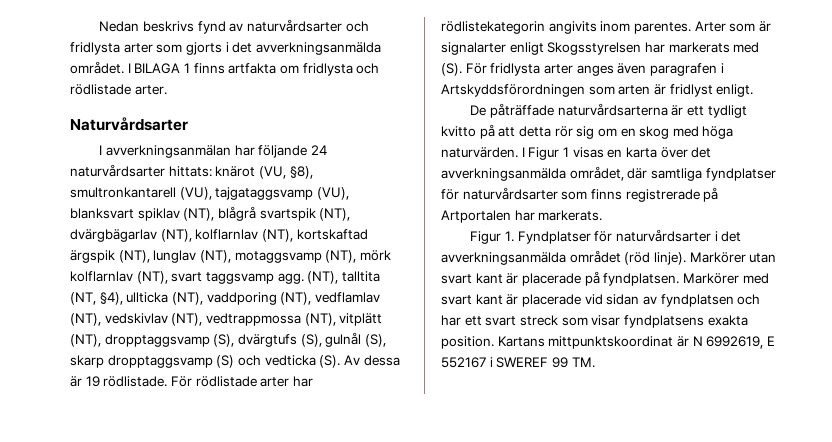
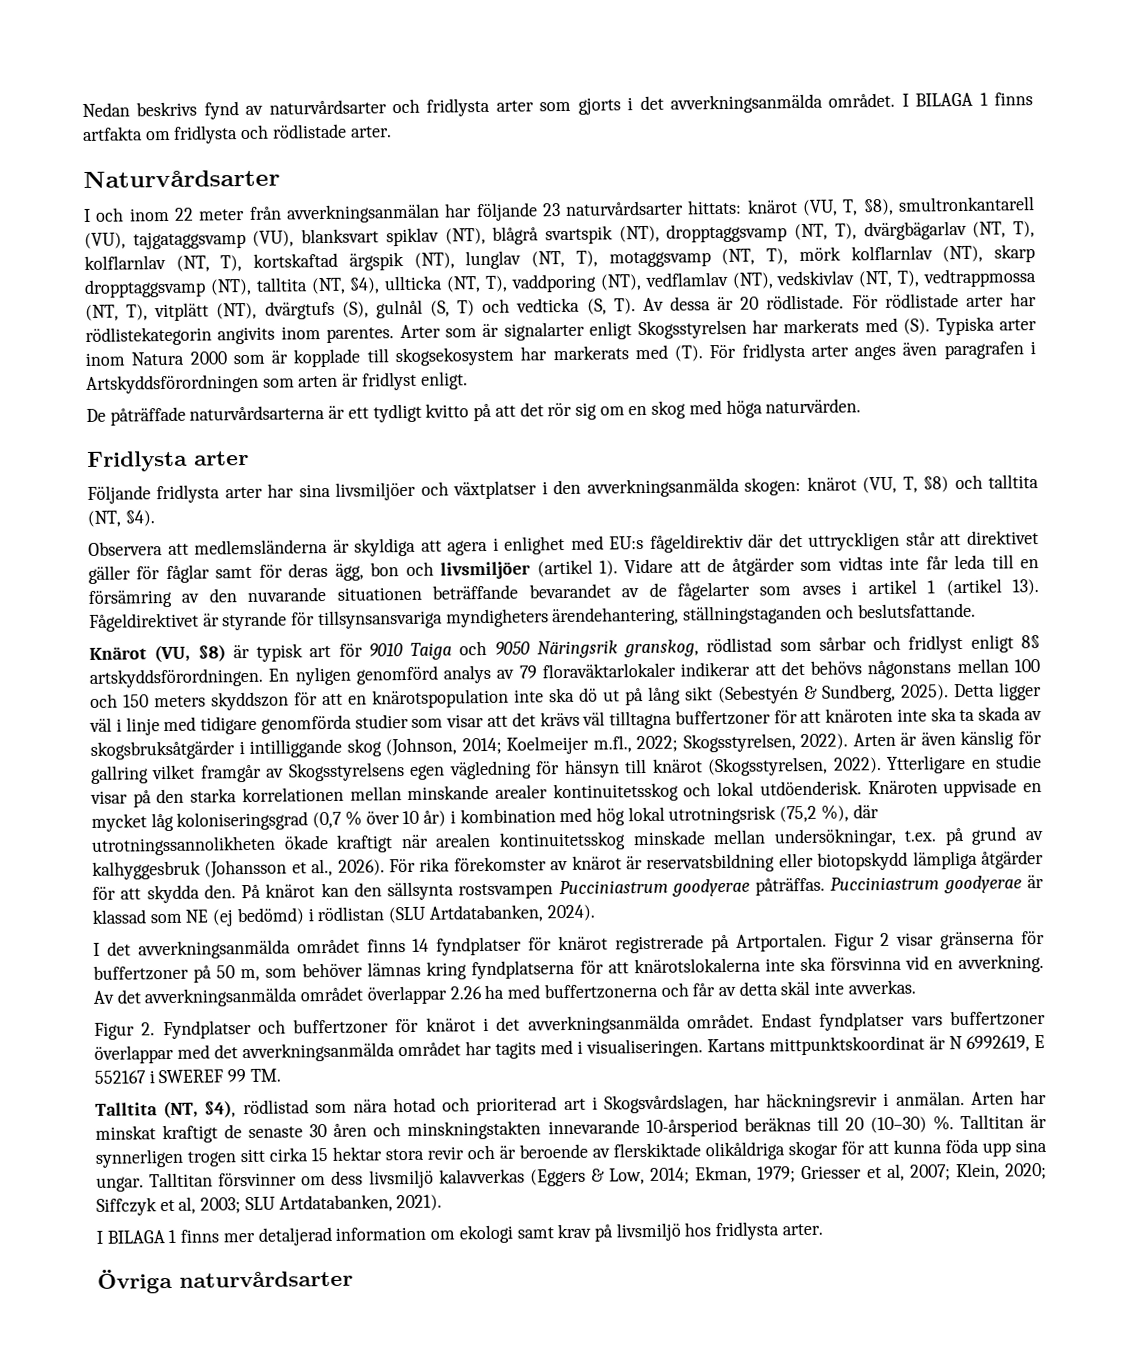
- I avverkningsanmälan har följande 24 naturvårdsarter hittats: knärot (VU, §8), smultronkantarell (VU), tajgataggsvamp (VU), blanksvart spiklav (NT), blågrå svartspik (NT), dvärgbägarlav (NT), kolflarnlav (NT), kortskaftad ärgspik (NT), lunglav (NT), motaggsvamp (NT), mörk kolflarnlav (NT), svart taggsvamp agg. (NT), talltita (NT, §4), ullticka (NT), vaddporing (NT), vedflamlav (NT), vedskivlav (NT), vedtrappmossa (NT), vitplätt (NT), dropptaggsvamp (S), dvärgtufs (S), gulnål (S), skarp dropptaggsvamp (S) och vedticka (S). Av dessa är 19 rödlistade.
+ I och inom 22 meter från avverkningsanmälan har följande 23 naturvårdsarter hittats: knärot (VU, T, §8), smultronkantarell (VU), tajgataggsvamp (VU), blanksvart spiklav (NT), blågrå svartspik (NT), dropptaggsvamp (NT, T), dvärgbägarlav (NT, T), kolflarnlav (NT, T), kortskaftad ärgspik (NT), lunglav (NT, T), motaggsvamp (NT, T), mörk kolflarnlav (NT), skarp dropptaggsvamp (NT), talltita (NT, §4), ullticka (NT, T), vaddporing (NT), vedflamlav (NT), vedskivlav (NT, T), vedtrappmossa (NT, T), vitplätt (NT), dvärgtufs (S), gulnål (S, T) och vedticka (S, T). Av dessa är 20 rödlistade.
- Arter som är signalarter enligt Skogsstyrelsen har markerats med (S). För fridlysta arter anges även paragrafen i Artskyddsförordningen som arten är fridlyst enligt.
+ Arter som är signalarter enligt Skogsstyrelsen har markerats med (S). Typiska arter inom Natura 2000 som är kopplade till skogsekosystem har markerats med (T). För fridlysta arter anges även paragrafen i Artskyddsförordningen som arten är fridlyst enligt.
- De påträffade naturvårdsarterna är ett tydligt kvitto på att detta rör sig om en skog med höga naturvärden. I Figur 1 visas en karta över det avverkningsanmälda området, där samtliga fyndplatser för naturvårdsarter som finns registrerade på Artportalen har markerats.
- Figur 1. Fyndplatser för naturvårdsarter i det avverkningsanmälda området (röd linje). Markörer utan svart kant är placerade på fyndplatsen. Markörer med svart kant är placerade vid sidan av fyndplatsen och har ett svart streck som visar fyndplatsens exakta position.
+ De påträffade naturvårdsarterna är ett tydligt kvitto på att det rör sig om en skog med höga naturvärden.
+ Fridlysta arter
+ Följande fridlysta arter har sina livsmiljöer och växtplatser i den avverkningsanmälda skogen: knärot (VU, T, §8) och talltita (NT, §4).
+ Observera att medlemsländerna är skyldiga att agera i enlighet med EU:s fågeldirektiv där det uttryckligen står att direktivet gäller för fåglar samt för deras ägg, bon och livsmiljöer (artikel 1). Vidare att de åtgärder som vidtas inte får leda till en försämring av den nuvarande situationen beträffande bevarandet av de fågelarter som avses i artikel 1 (artikel 13). Fågeldirektivet är styrande för tillsynsansvariga myndigheters ärendehantering, ställningstaganden och beslutsfattande.
+ Knärot (VU, §8) är typisk art för 9010 Taiga och 9050 Näringsrik granskog, rödlistad som sårbar och fridlyst enligt 8§ artskyddsförordningen. En nyligen genomförd analys av 79 floraväktarlokaler indikerar att det behövs någonstans mellan 100 och 150 meters skyddszon för att en knärotspopulation inte ska dö ut på lång sikt (Sebestyén & Sundberg, 2025). Detta ligger väl i linje med tidigare genomförda studier som visar att det krävs väl tilltagna buffertzoner för att knäroten inte ska ta skada av skogsbruksåtgärder i intilliggande skog (Johnson, 2014; Koelmeijer m.fl., 2022; Skogsstyrelsen, 2022). Arten är även känslig för gallring vilket framgår av Skogsstyrelsens egen vägledning för hänsyn till knärot (Skogsstyrelsen, 2022). Ytterligare en studie visar på den starka korrelationen mellan minskande arealer kontinuitetsskog och lokal utdöenderisk. Knäroten uppvisade en mycket låg koloniseringsgrad (0,7 % över 10 år) i kombination med hög lokal utrotningsrisk (75,2 %), där utrotningssannolikheten ökade kraftigt när arealen kontinuitetsskog minskade mellan undersökningar, t.ex. på grund av kalhyggesbruk (Johansson et al., 2026). För rika förekomster av knärot är reservatsbildning eller biotopskydd lämpliga åtgärder för att skydda den. På knärot kan den sällsynta rostsvampen Pucciniastrum goodyerae påträffas. Pucciniastrum goodyerae är klassad som NE (ej bedömd) i rödlistan (SLU Artdatabanken, 2024).
+ I det avverkningsanmälda området finns 14 fyndplatser för knärot registrerade på Artportalen. Figur 2 visar gränserna för buffertzoner på 50 m, som behöver lämnas kring fyndplatserna för att knärotslokalerna inte ska försvinna vid en avverkning. Av det avverkningsanmälda området överlappar 2.26 ha med buffertzonerna och får av detta skäl inte avverkas.
+ Figur 2. Fyndplatser och buffertzoner för knärot i det avverkningsanmälda området. Endast fyndplatser vars buffertzoner överlappar med det avverkningsanmälda området har tagits med i visualiseringen.
+ Talltita (NT, §4), rödlistad som nära hotad och prioriterad art i Skogsvårdslagen, har häckningsrevir i anmälan. Arten har minskat kraftigt de senaste 30 åren och minskningstakten innevarande 10-årsperiod beräknas till 20 (10–30) %. Talltitan är synnerligen trogen sitt cirka 15 hektar stora revir och är beroende av flerskiktade olikåldriga skogar för att kunna föda upp sina ungar. Talltitan försvinner om dess livsmiljö kalavverkas (Eggers & Low, 2014; Ekman, 1979; Griesser et al, 2007; Klein, 2020; Siffczyk et al, 2003; SLU Artdatabanken, 2021).
+ I BILAGA 1 finns mer detaljerad information om ekologi samt krav på livsmiljö hos fridlysta arter.
+ Övriga naturvårdsarter

